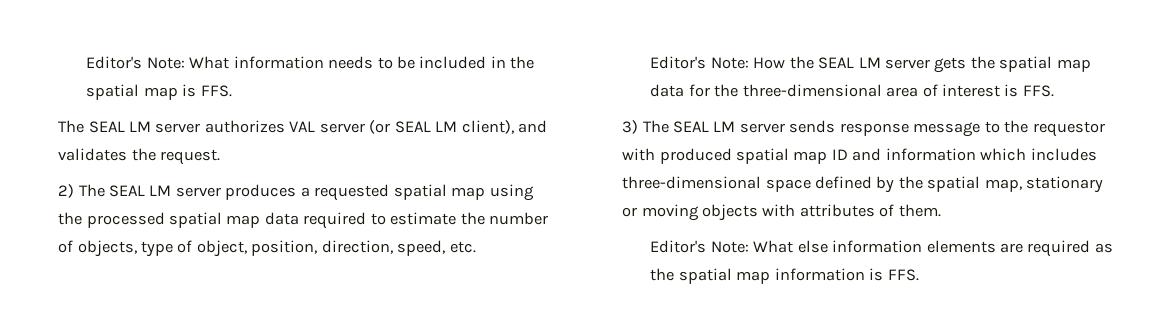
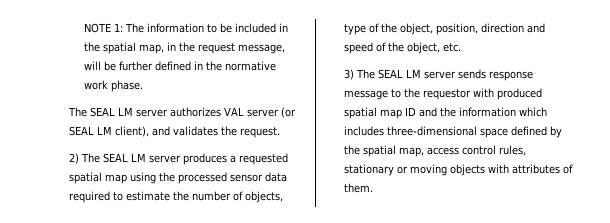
- Editor's Note: What information needs to be included in the spatial map is FFS.
+ NOTE 1: The information to be included in the spatial map, in the request message, will be further defined in the normative work phase.
- 2) The SEAL LM server produces a requested spatial map using the processed spatial map data required to estimate the number of objects, type of object, position, direction, speed, etc.
- Editor's Note: How the SEAL LM server gets the spatial map data for the three-dimensional area of interest is FFS.
+ 2) The SEAL LM server produces a requested spatial map using the processed sensor data required to estimate the number of objects, type of the object, position, direction and speed of the object, etc.
- 3) The SEAL LM server sends response message to the requestor with produced spatial map ID and information which includes three-dimensional space defined by the spatial map, stationary or moving objects with attributes of them.
+ 3) The SEAL LM server sends response message to the requestor with produced spatial map ID and the information which includes three-dimensional space defined by the spatial map, access control rules, stationary or moving objects with attributes of them.
- Editor's Note: What else information elements are required as the spatial map information is FFS.

